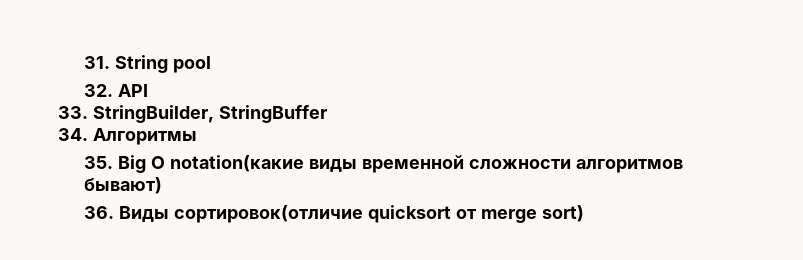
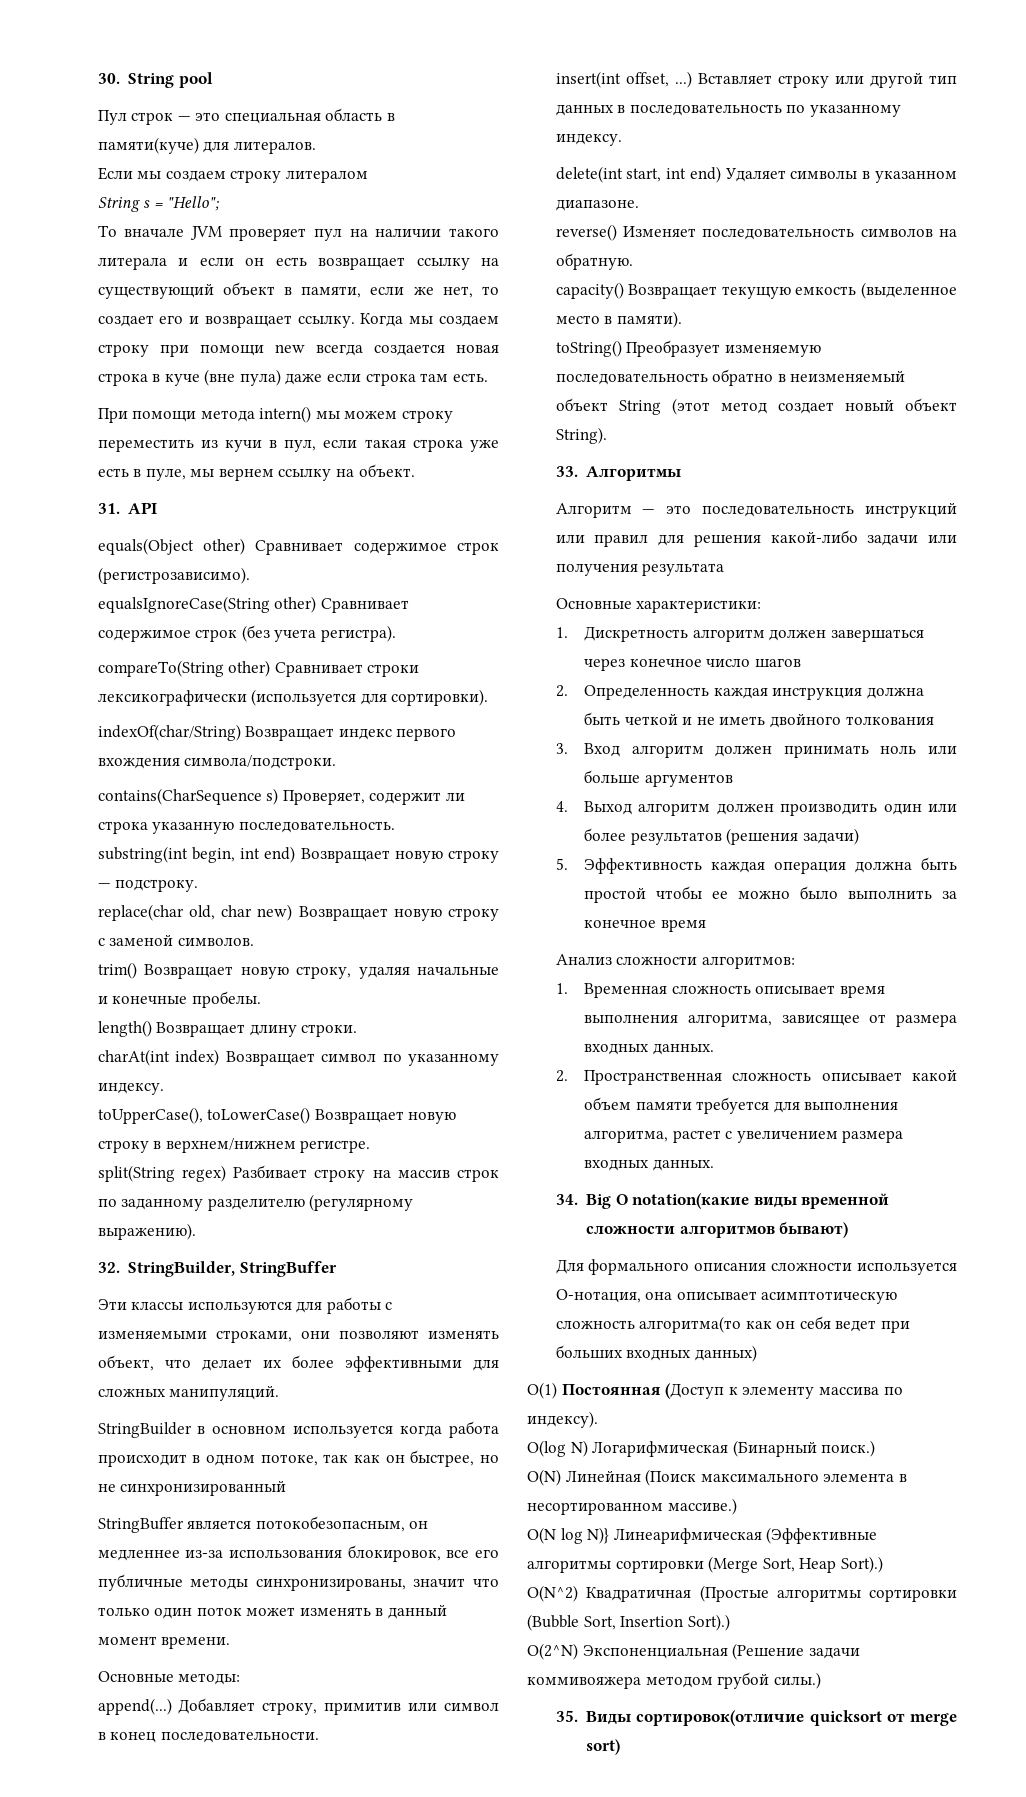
- 31. String pool
+ 30. String pool
- 32. API
- 33. StringBuilder, StringBuffer
- 34. Алгоритмы
- 35. Big O notation(какие виды временной сложности алгоритмов бывают)
+ Пул строк — это специальная область в памяти(куче) для литералов.
+ Если мы создаем строку литералом
+ String s = "Hello";
+ То вначале JVM проверяет пул на наличии такого литерала и если он есть возвращает ссылку на существующий объект в памяти, если же нет, то создает его и возвращает ссылку. Когда мы создаем строку при помощи new всегда создается новая строка в куче (вне пула) даже если строка там есть.
+ При помощи метода intern() мы можем строку переместить из кучи в пул, если такая строка уже есть в пуле, мы вернем ссылку на объект.
+ 31. API
+ equals(Object other) Сравнивает содержимое строк (регистрозависимо).
+ equalsIgnoreCase(String other) Сравнивает содержимое строк (без учета регистра).
+ compareTo(String other) Сравнивает строки лексикографически (используется для сортировки).
+ indexOf(char/String) Возвращает индекс первого вхождения символа/подстроки.
+ contains(CharSequence s) Проверяет, содержит ли строка указанную последовательность.
+ substring(int begin, int end) Возвращает новую строку — подстроку.
+ replace(char old, char new) Возвращает новую строку с заменой символов.
+ trim() Возвращает новую строку, удаляя начальные и конечные пробелы.
+ length() Возвращает длину строки.
+ charAt(int index) Возвращает символ по указанному индексу.
+ toUpperCase(), toLowerCase() Возвращает новую строку в верхнем/нижнем регистре.
+ split(String regex) Разбивает строку на массив строк по заданному разделителю (регулярному выражению).
+ 32. StringBuilder, StringBuffer
+ Эти классы используются для работы с изменяемыми строками, они позволяют изменять объект, что делает их более эффективными для сложных манипуляций.
+ StringBuilder в основном используется когда работа происходит в одном потоке, так как он быстрее, но не синхронизированный
+ StringBuffer является потокобезопасным, он медленнее из-за использования блокировок, все его публичные методы синхронизированы, значит что только один поток может изменять в данный момент времени.
+ Основные методы:
+ append(...) Добавляет строку, примитив или символ в конец последовательности.
+ insert(int offset, ...) Вставляет строку или другой тип данных в последовательность по указанному индексу.
+ delete(int start, int end) Удаляет символы в указанном диапазоне.
+ reverse() Изменяет последовательность символов на обратную.
+ capacity() Возвращает текущую емкость (выделенное место в памяти).
+ toString() Преобразует изменяемую последовательность обратно в неизменяемый объект String (этот метод создает новый объект String).
+ 33. Алгоритмы
+ Алгоритм — это последовательность инструкций или правил для решения какой-либо задачи или получения результата
+ Основные характеристики:
+ 1. Дискретность алгоритм должен завершаться через конечное число шагов
+ 2. Определенность каждая инструкция должна быть четкой и не иметь двойного толкования
+ 3. Вход алгоритм должен принимать ноль или больше аргументов
+ 4. Выход алгоритм должен производить один или более результатов (решения задачи)
+ 5. Эффективность каждая операция должна быть простой чтобы ее можно было выполнить за конечное время
+ Анализ сложности алгоритмов:
+ 1. Временная сложность описывает время выполнения алгоритма, зависящее от размера входных данных.
+ 2. Пространственная сложность описывает какой объем памяти требуется для выполнения алгоритма, растет с увеличением размера входных данных.
+ 34. Big O notation(какие виды временной сложности алгоритмов бывают)
- 36. Виды сортировок(отличие quicksort от merge sort)
+ Для формального описания сложности используется O-нотация, она описывает асимптотическую сложность алгоритма(то как он себя ведет при больших входных данных)
+ O(1) Постоянная (Доступ к элементу массива по индексу).
+ O(log N) Логарифмическая (Бинарный поиск.)
+ O(N) Линейная (Поиск максимального элемента в несортированном массиве.)
+ O(N log N)} Линеарифмическая (Эффективные алгоритмы сортировки (Merge Sort, Heap Sort).)
+ O(N^2) Квадратичная (Простые алгоритмы сортировки (Bubble Sort, Insertion Sort).)
+ O(2^N) Экспоненциальная (Решение задачи коммивояжера методом грубой силы.)
+ 35. Виды сортировок(отличие quicksort от merge sort)

